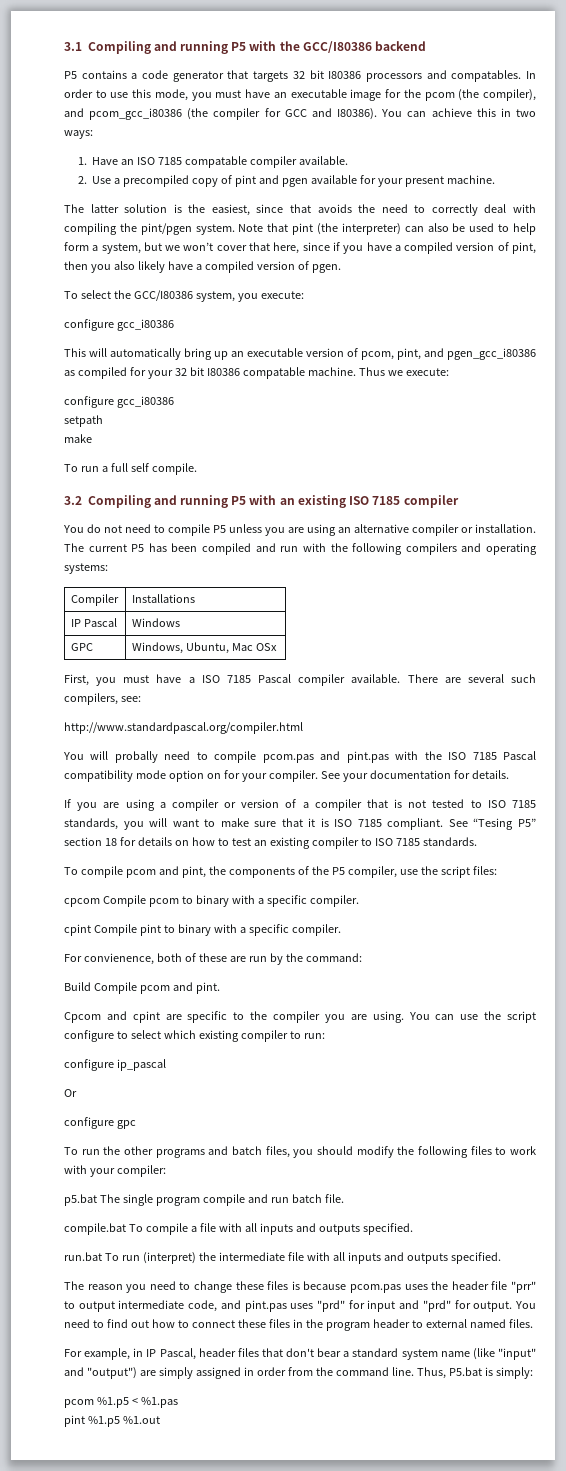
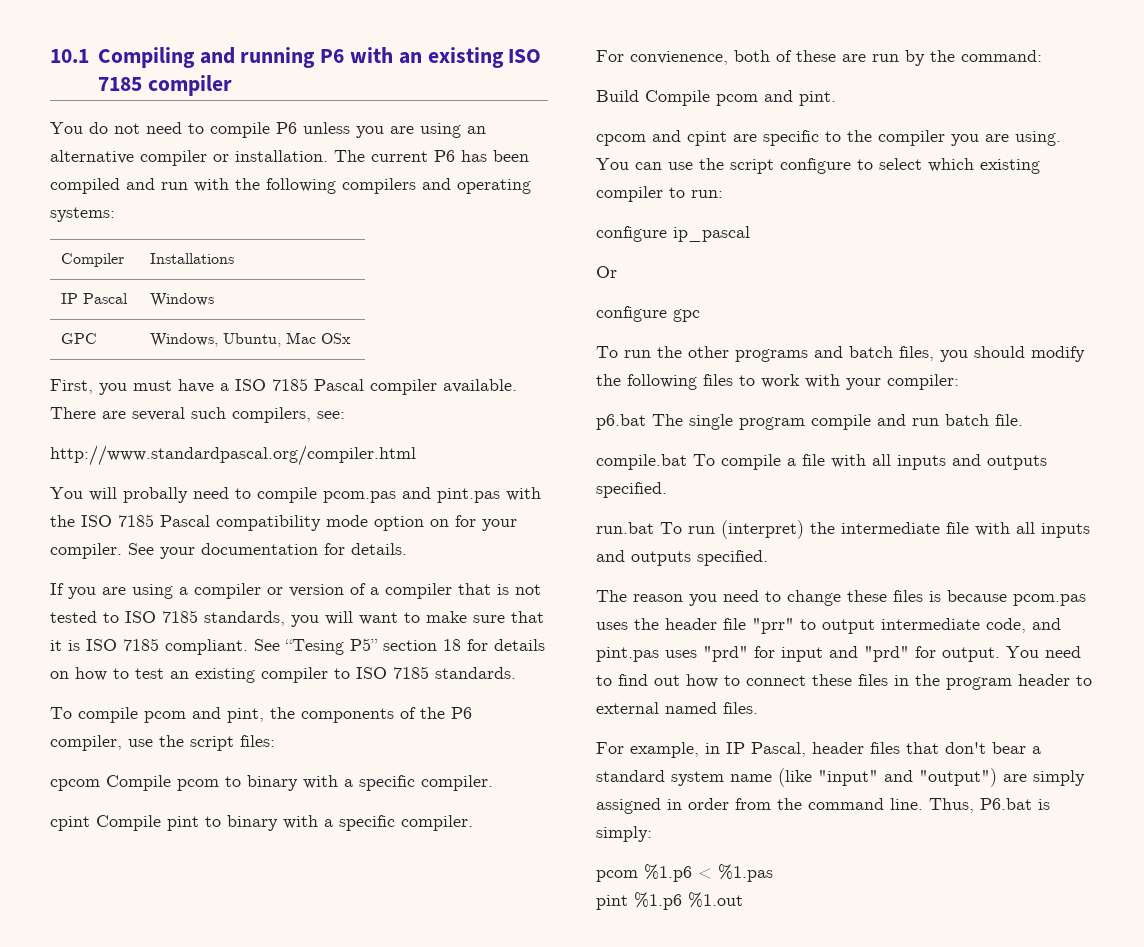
- 3.1 Compiling and running P5 with the GCC/I80386 backend
- P5 contains a code generator that targets 32 bit I80386 processors and compatables. In order to use this mode, you must have an executable image for the pcom (the compiler), and pcom_gcc_i80386 (the compiler for GCC and I80386). You can achieve this in two ways:
- 1. Have an ISO 7185 compatable compiler available.
- 2. Use a precompiled copy of pint and pgen available for your present machine.
- The latter solution is the easiest, since that avoids the need to correctly deal with compiling the pint/pgen system. Note that pint (the interpreter) can also be used to help form a system, but we won’t cover that here, since if you have a compiled version of pint, then you also likely have a compiled version of pgen.
- To select the GCC/I80386 system, you execute:
- configure gcc_i80386
- This will automatically bring up an executable version of pcom, pint, and pgen_gcc_i80386 as compiled for your 32 bit I80386 compatable machine. Thus we execute:
- configure gcc_i80386
- setpath
- make
- To run a full self compile.
- 3.2 Compiling and running P5 with an existing ISO 7185 compiler
+ 10.1 Compiling and running P6 with an existing ISO 7185 compiler
- You do not need to compile P5 unless you are using an alternative compiler or installation.
+ You do not need to compile P6 unless you are using an alternative compiler or installation.
- The current P5 has been compiled and run with the following compilers and operating systems:
+ The current P6 has been compiled and run with the following compilers and operating systems:
- To compile pcom and pint, the components of the P5 compiler, use the script files:
+ To compile pcom and pint, the components of the P6 compiler, use the script files:
- Cpcom and cpint are specific to the compiler you are using.
+ cpcom and cpint are specific to the compiler you are using.
- p5.bat The single program compile and run batch file.
+ p6.bat The single program compile and run batch file.
- Thus, P5.bat is simply:
+ Thus, P6.bat is simply:
- pcom %1.p5 < %1.pas
+ pcom %1.p6 < %1.pas
- pint %1.p5 %1.out
+ pint %1.p6 %1.out

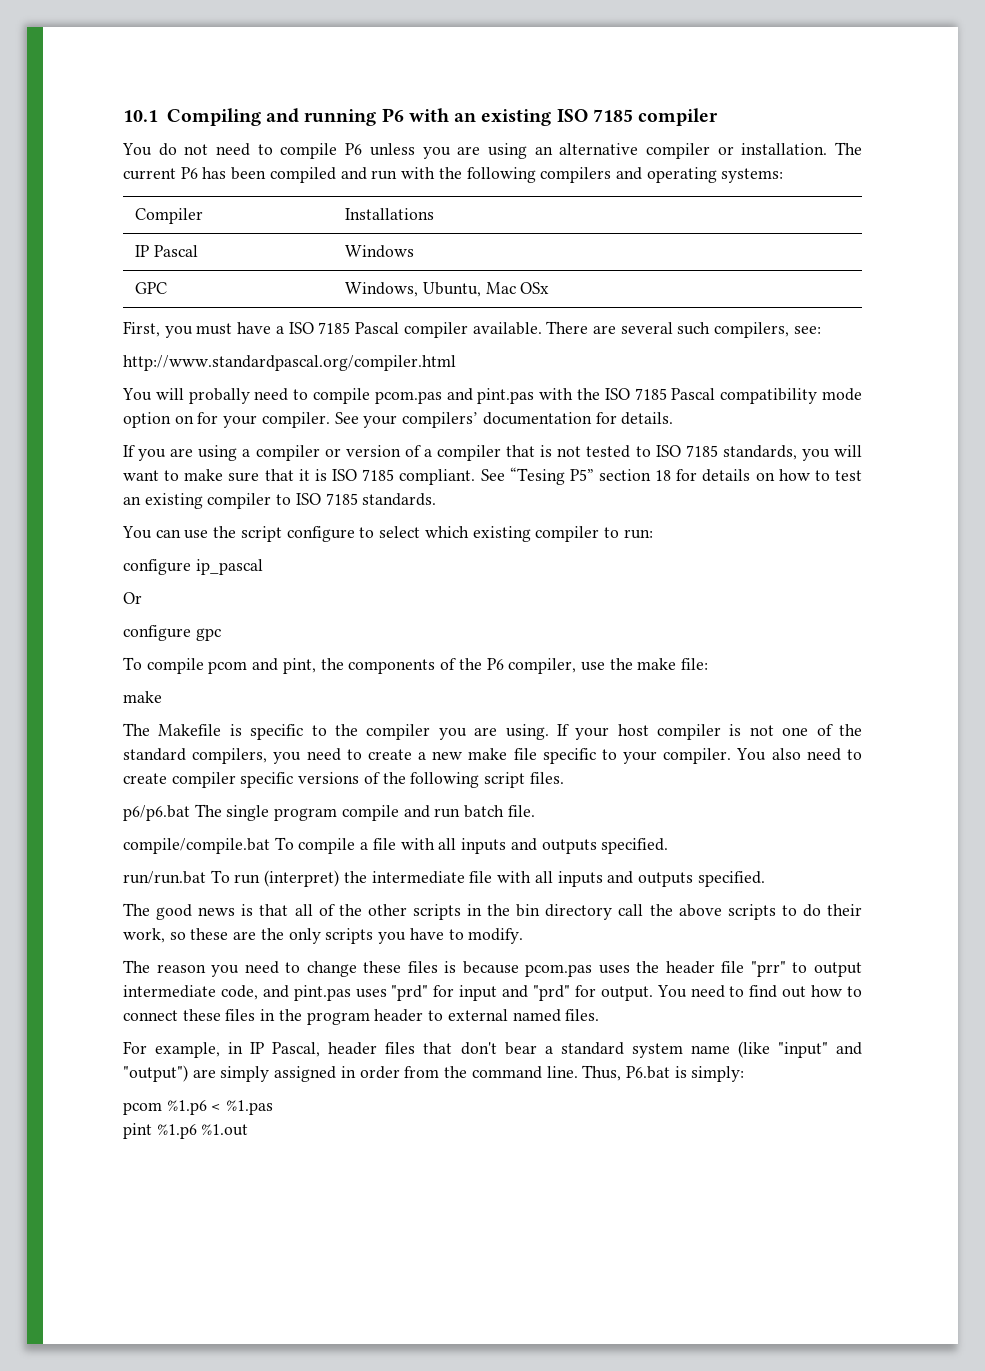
- See your documentation for details.
+ See your compilers’ documentation for details.
- To compile pcom and pint, the components of the P6 compiler, use the script files:
- cpcom Compile pcom to binary with a specific compiler.
- cpint Compile pint to binary with a specific compiler.
- For convienence, both of these are run by the command:
- Build Compile pcom and pint.
- cpcom and cpint are specific to the compiler you are using.
- To run the other programs and batch files, you should modify the following files to work with your compiler:
- p6.bat The single program compile and run batch file.
+ To compile pcom and pint, the components of the P6 compiler, use the make file:
+ make
+ The Makefile is specific to the compiler you are using. If your host compiler is not one of the standard compilers, you need to create a new make file specific to your compiler. You also need to create compiler specific versions of the following script files.
+ p6/p6.bat The single program compile and run batch file.
- compile.bat To compile a file with all inputs and outputs specified.
+ compile/compile.bat To compile a file with all inputs and outputs specified.
- run.bat To run (interpret) the intermediate file with all inputs and outputs specified.
+ run/run.bat To run (interpret) the intermediate file with all inputs and outputs specified.
+ The good news is that all of the other scripts in the bin directory call the above scripts to do their work, so these are the only scripts you have to modify.

